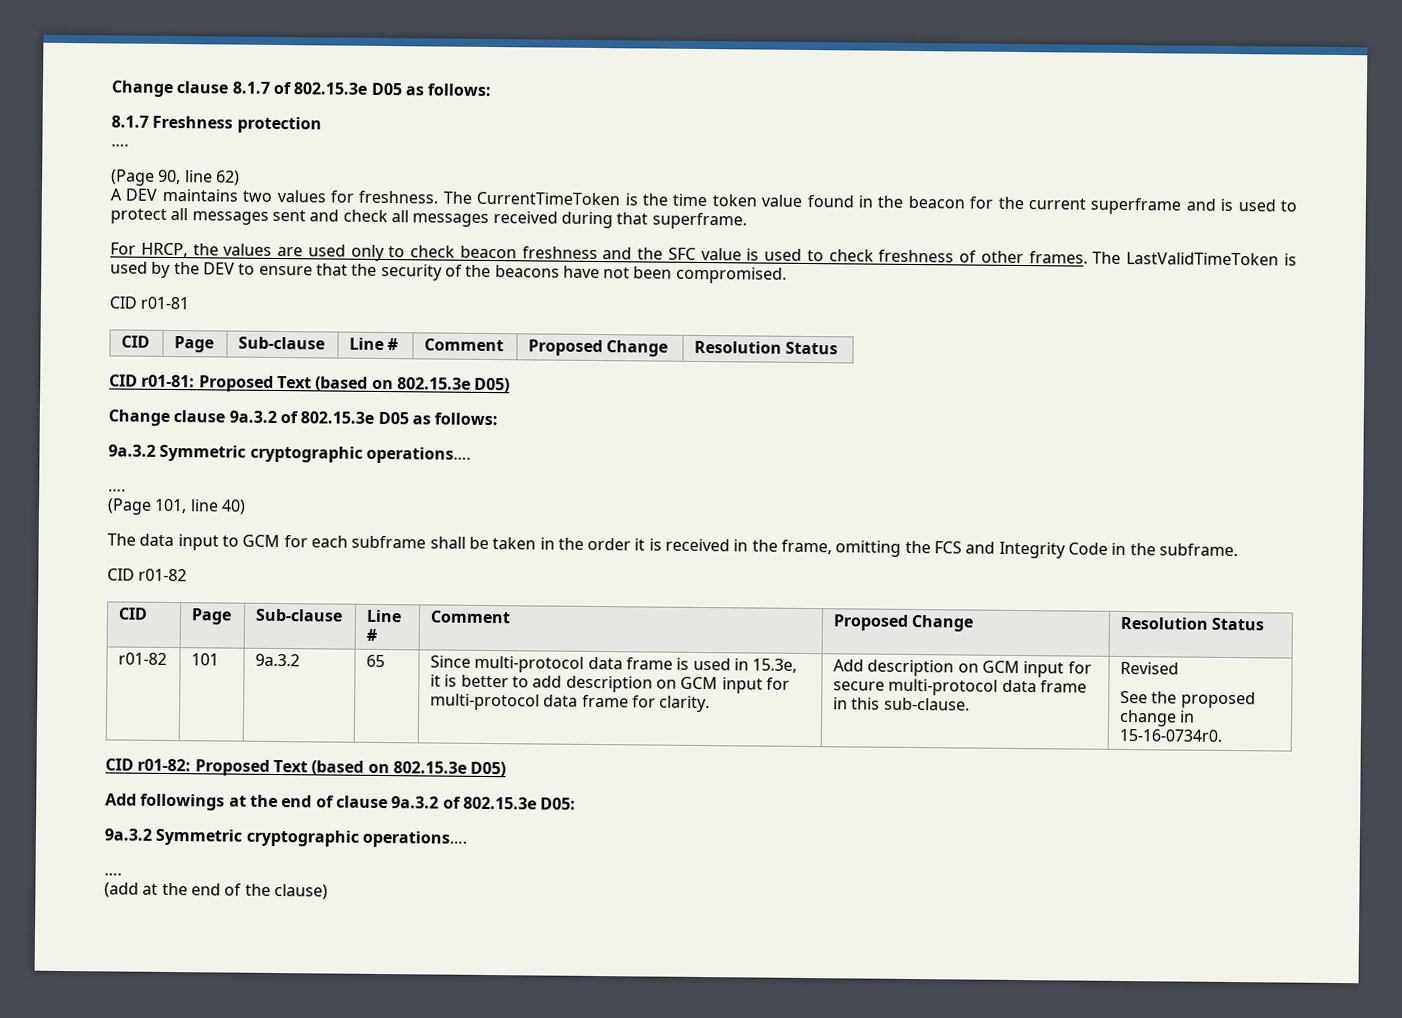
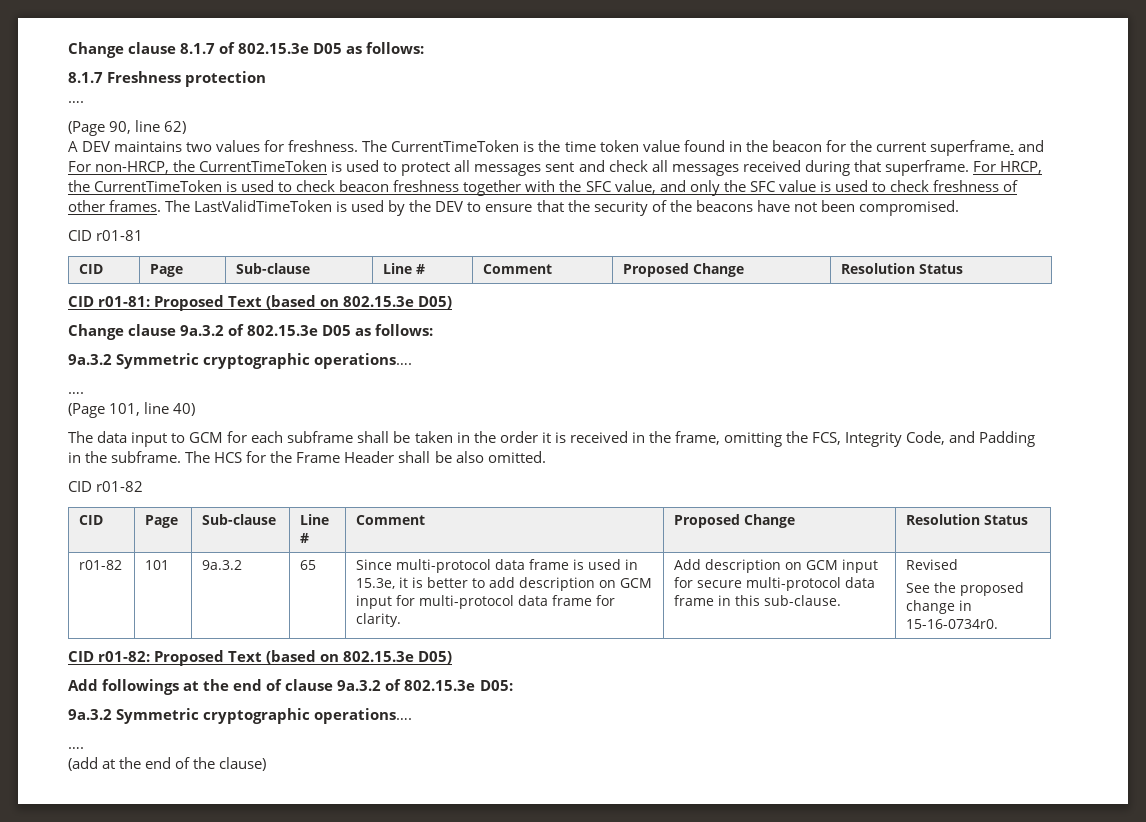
- The CurrentTimeToken is the time token value found in the beacon for the current superframe and is used to protect all messages sent and check all messages received during that superframe.
- For HRCP, the values are used only to check beacon freshness and the SFC value is used to check freshness of other frames.
+ The CurrentTimeToken is the time token value found in the beacon for the current superframe. and For non-HRCP, the CurrentTimeToken is used to protect all messages sent and check all messages received during that superframe. For HRCP, the CurrentTimeToken is used to check beacon freshness together with the SFC value, and only the SFC value is used to check freshness of other frames.
- The data input to GCM for each subframe shall be taken in the order it is received in the frame, omitting the FCS and Integrity Code in the subframe.
+ The data input to GCM for each subframe shall be taken in the order it is received in the frame, omitting the FCS, Integrity Code, and Padding in the subframe. The HCS for the Frame Header shall be also omitted.

